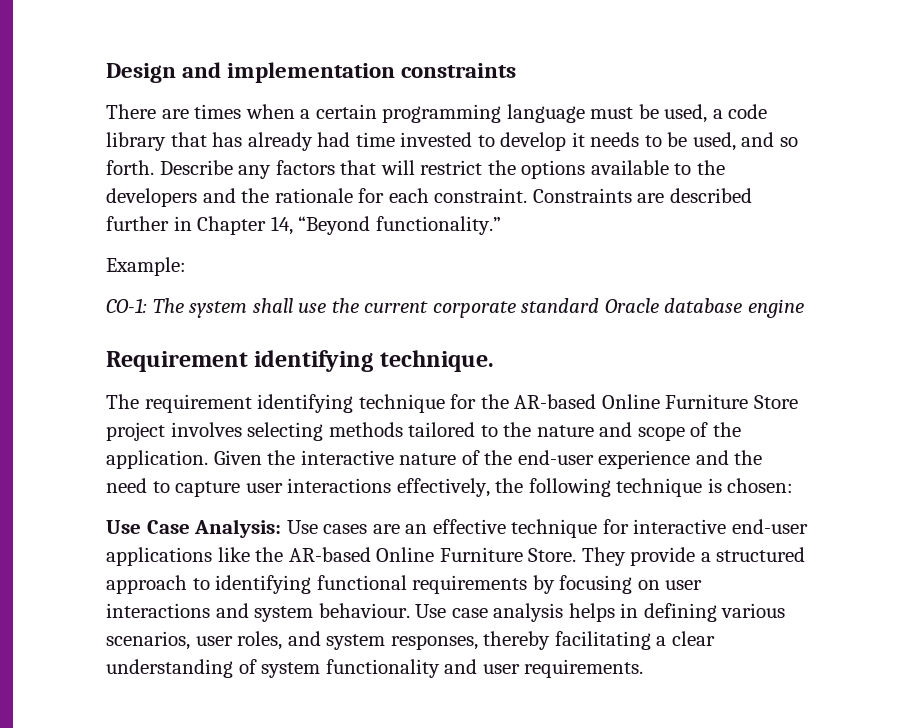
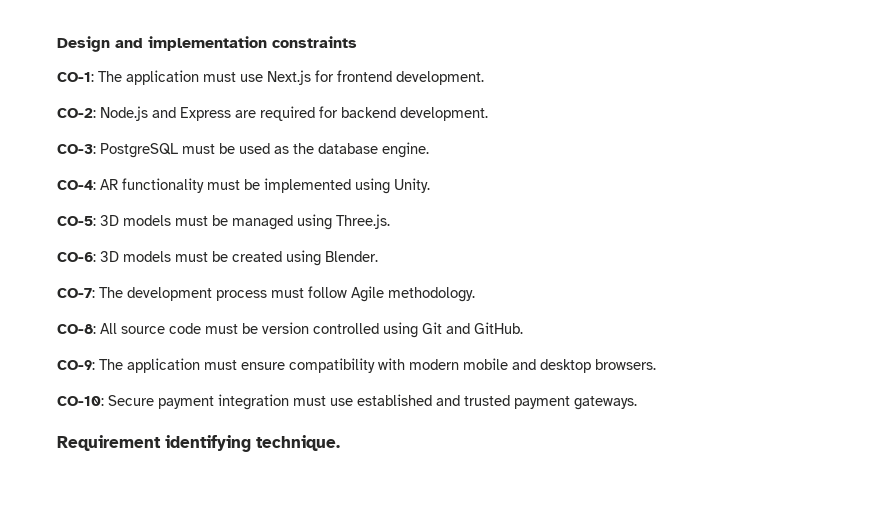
- There are times when a certain programming language must be used, a code library that has already had time invested to develop it needs to be used, and so forth. Describe any factors that will restrict the options available to the developers and the rationale for each constraint. Constraints are described further in Chapter 14, “Beyond functionality.”
- Example:
- CO-1: The system shall use the current corporate standard Oracle database engine
+ CO-1: The application must use Next.js for frontend development.
+ CO-2: Node.js and Express are required for backend development.
+ CO-3: PostgreSQL must be used as the database engine.
+ CO-4: AR functionality must be implemented using Unity.
+ CO-5: 3D models must be managed using Three.js.
+ CO-6: 3D models must be created using Blender.
+ CO-7: The development process must follow Agile methodology.
+ CO-8: All source code must be version controlled using Git and GitHub.
+ CO-9: The application must ensure compatibility with modern mobile and desktop browsers.
+ CO-10: Secure payment integration must use established and trusted payment gateways.
  Requirement identifying technique.
- The requirement identifying technique for the AR-based Online Furniture Store project involves selecting methods tailored to the nature and scope of the application. Given the interactive nature of the end-user experience and the need to capture user interactions effectively, the following technique is chosen:
- Use Case Analysis: Use cases are an effective technique for interactive end-user applications like the AR-based Online Furniture Store. They provide a structured approach to identifying functional requirements by focusing on user interactions and system behaviour. Use case analysis helps in defining various scenarios, user roles, and system responses, thereby facilitating a clear understanding of system functionality and user requirements.

